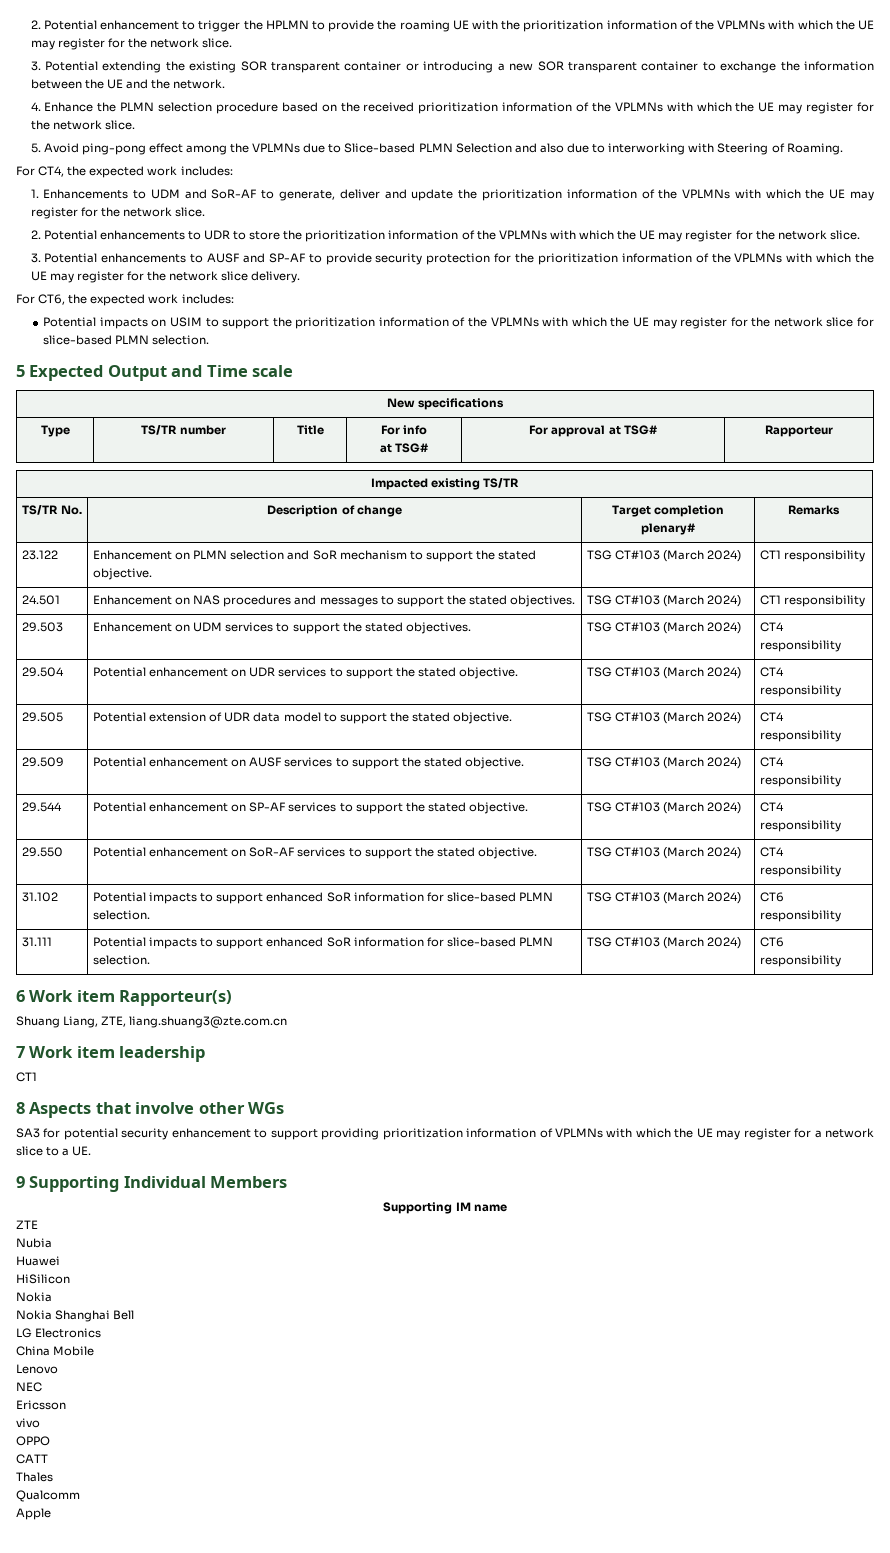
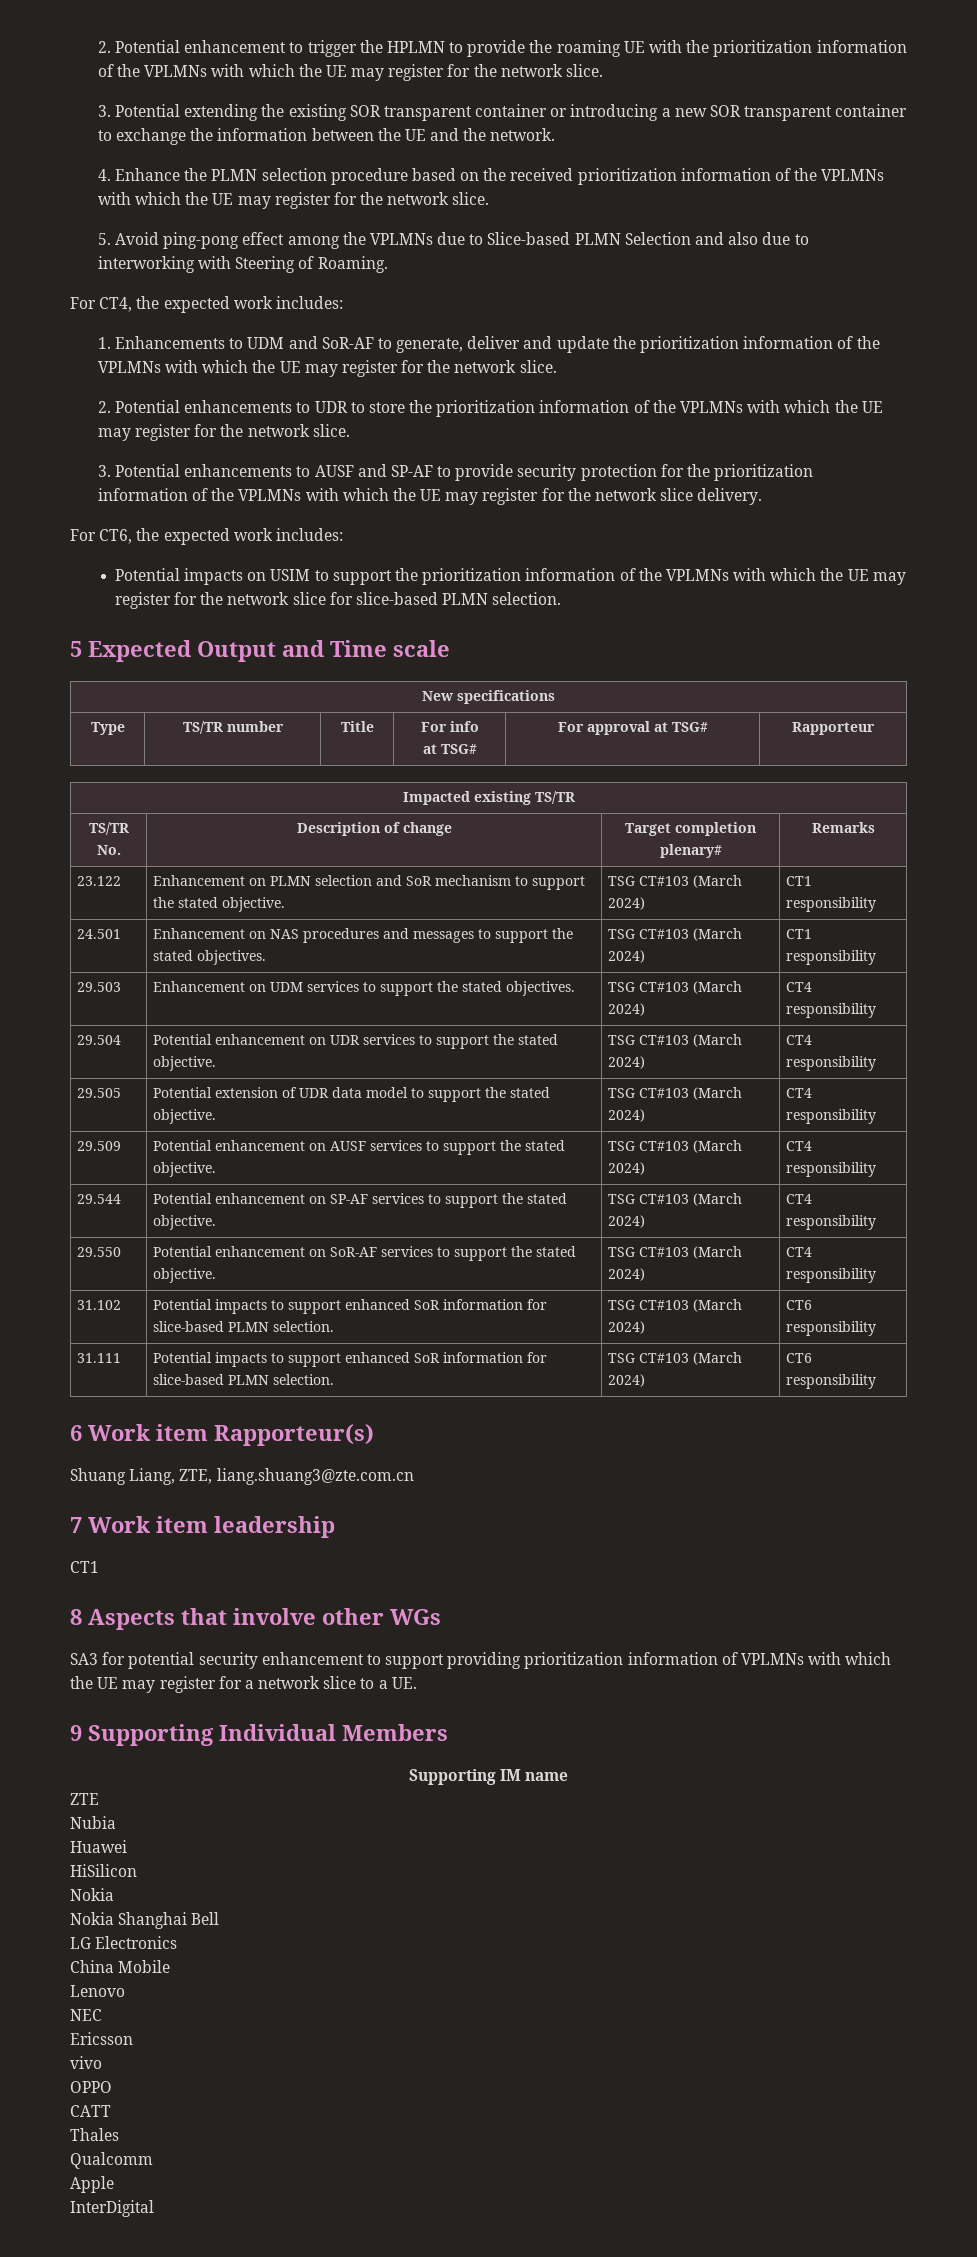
+ InterDigital

